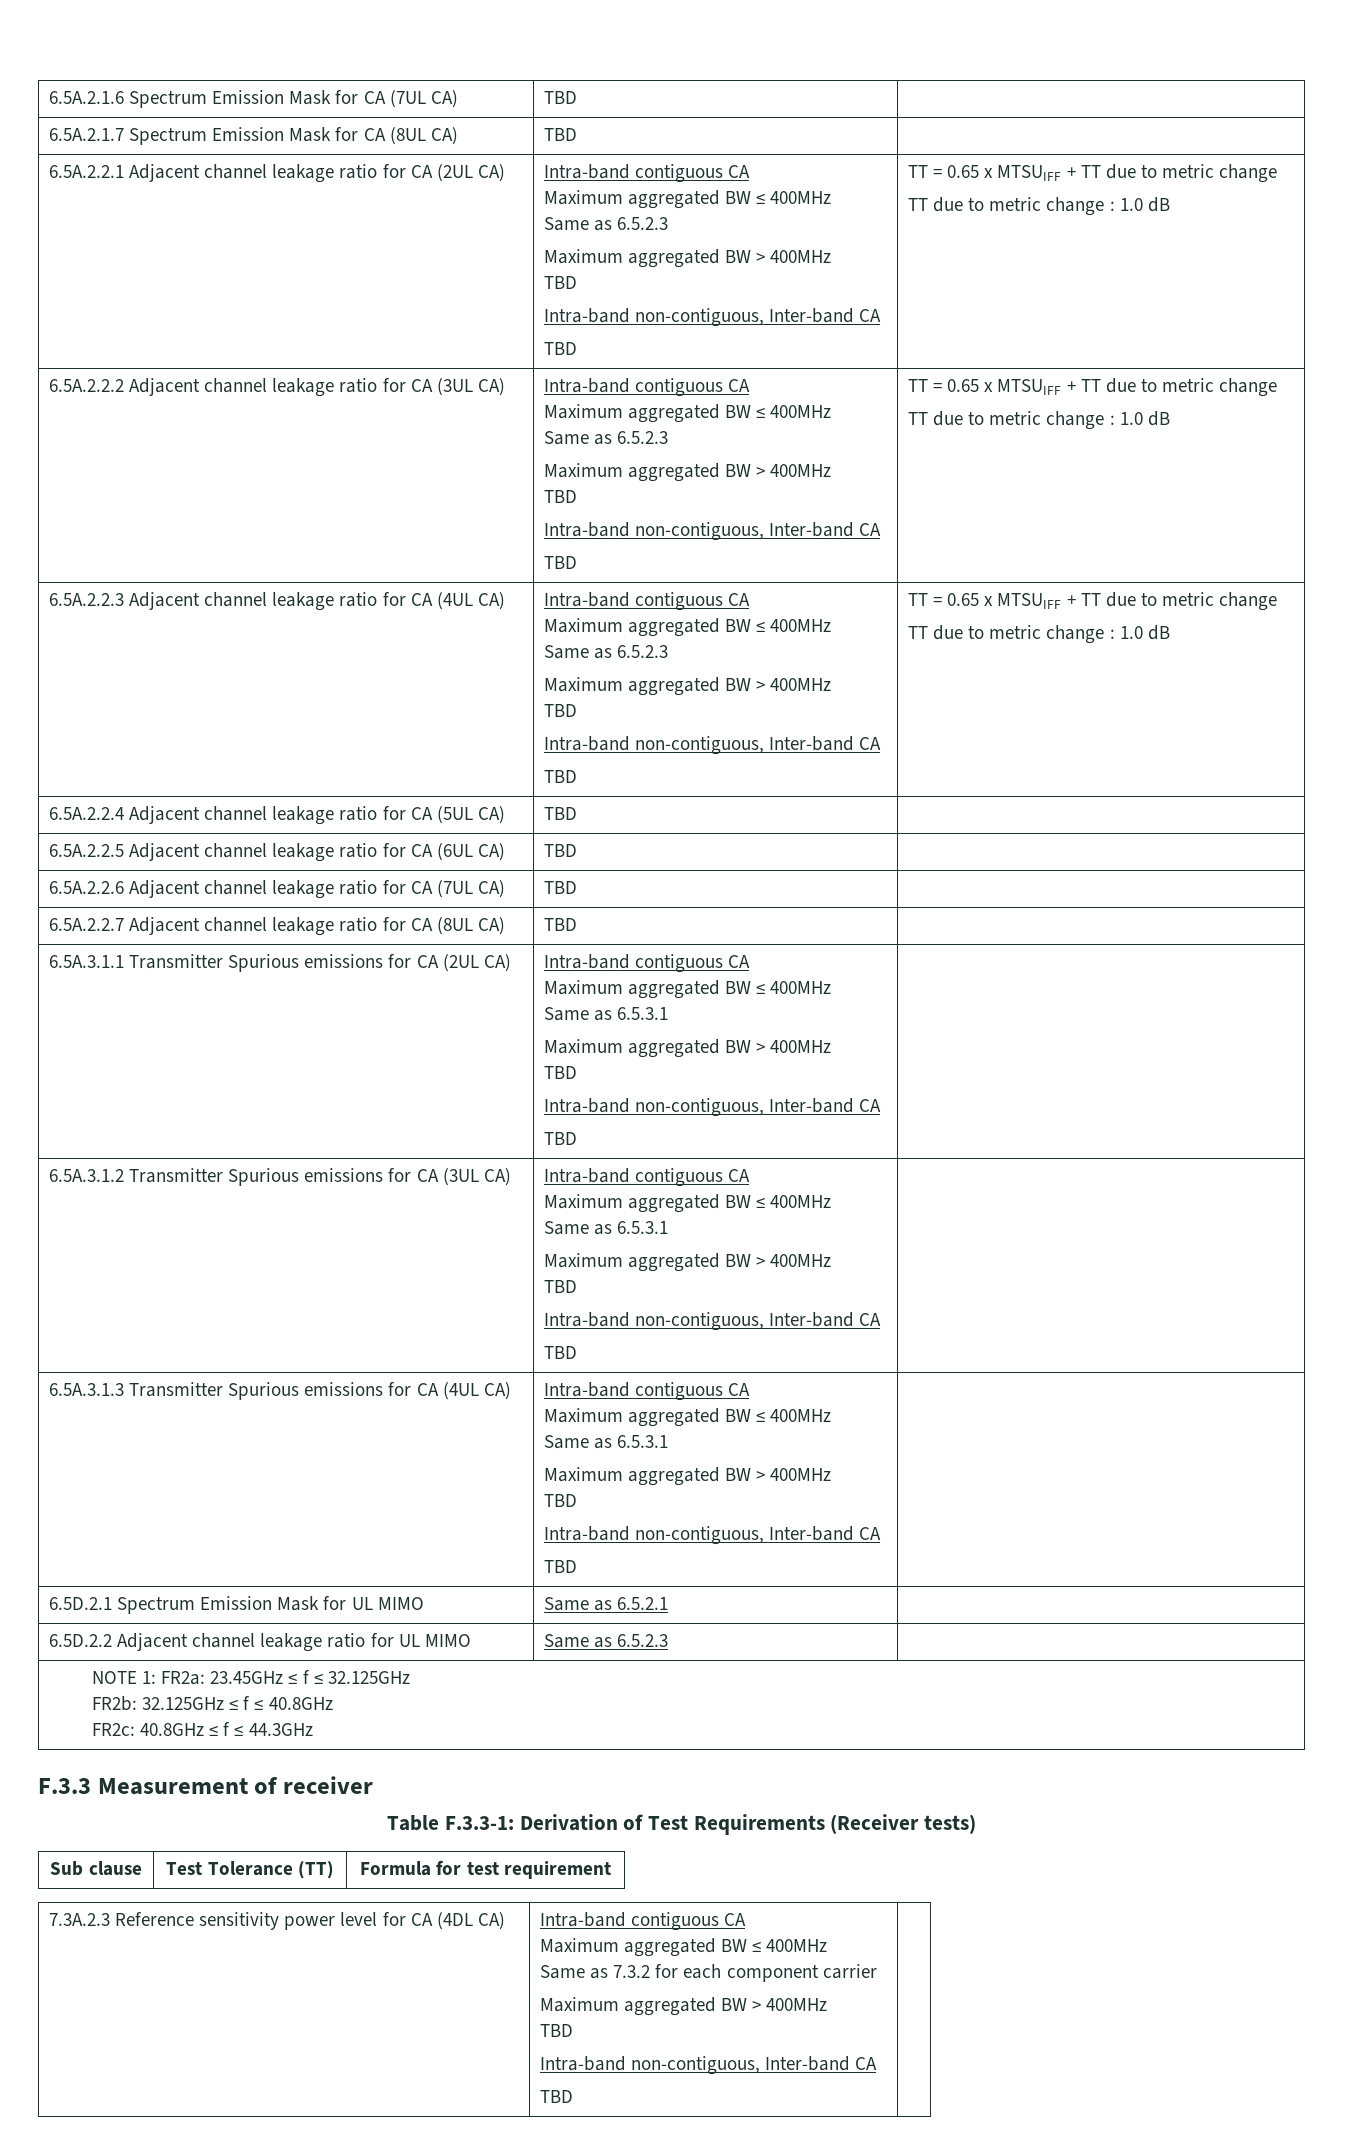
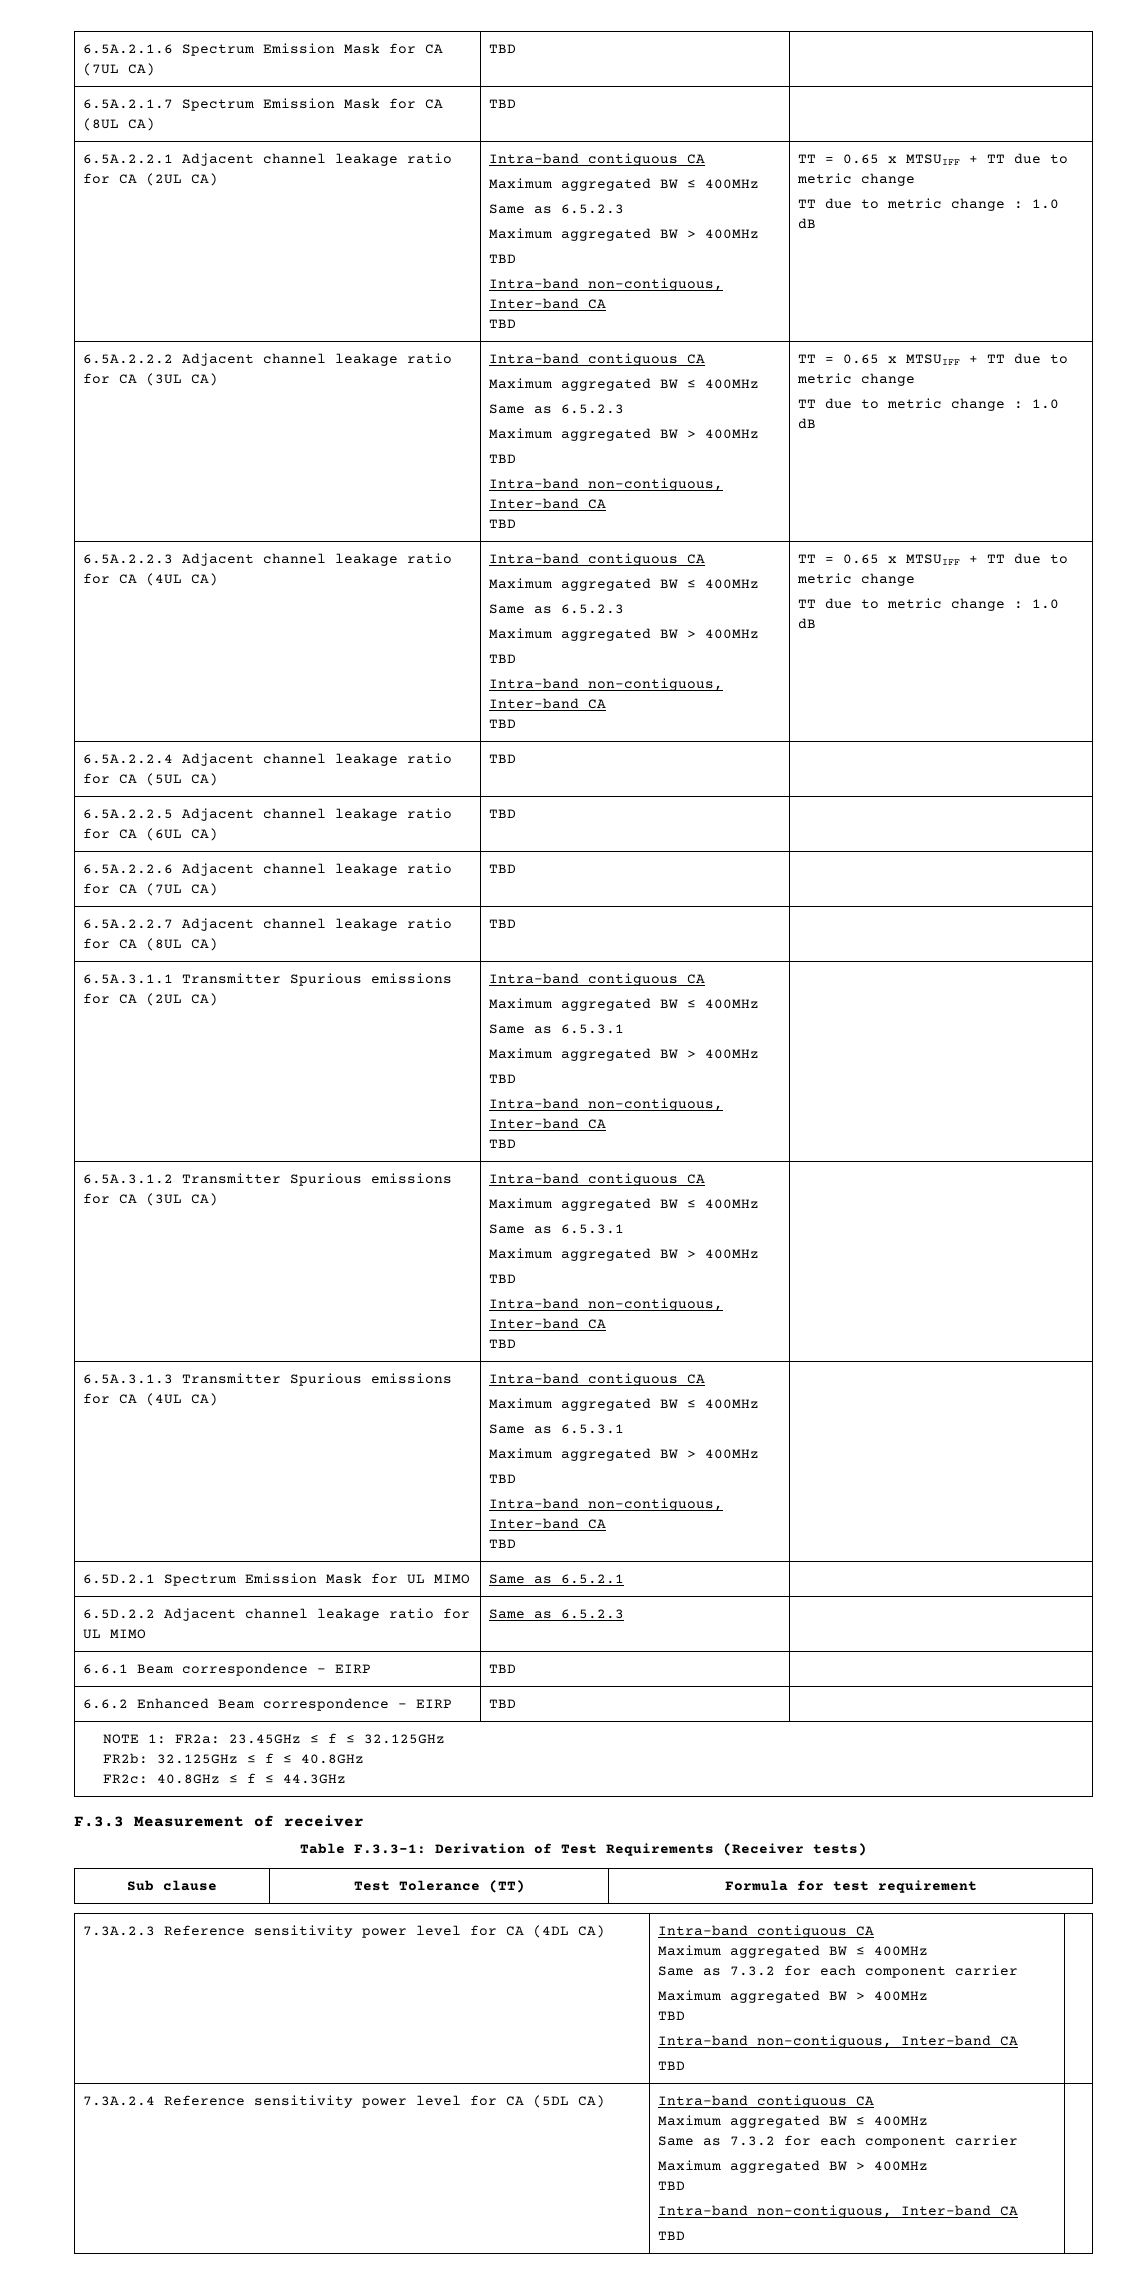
+ 6.6.1 Beam correspondence - EIRP | TBD |
+ 6.6.2 Enhanced Beam correspondence - EIRP | TBD |
+ 7.3A.2.4 Reference sensitivity power level for CA (5DL CA) | Intra-band contiguous CA
+ Maximum aggregated BW ≤ 400MHz
+ Same as 7.3.2 for each component carrier
+ Maximum aggregated BW > 400MHz
+ TBD
+ Intra-band non-contiguous, Inter-band CA
+ TBD |

